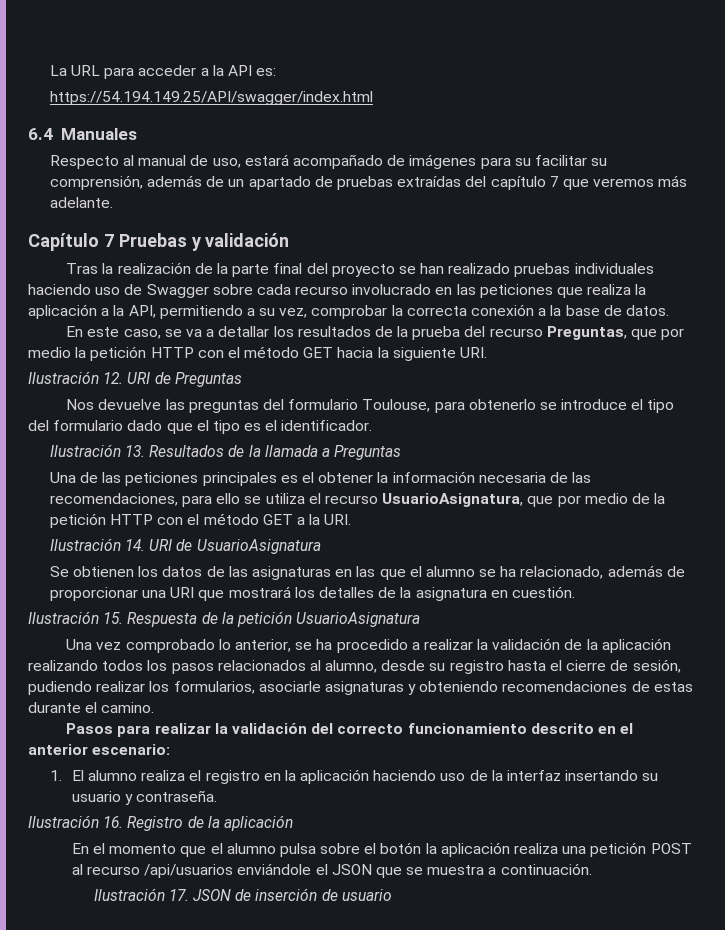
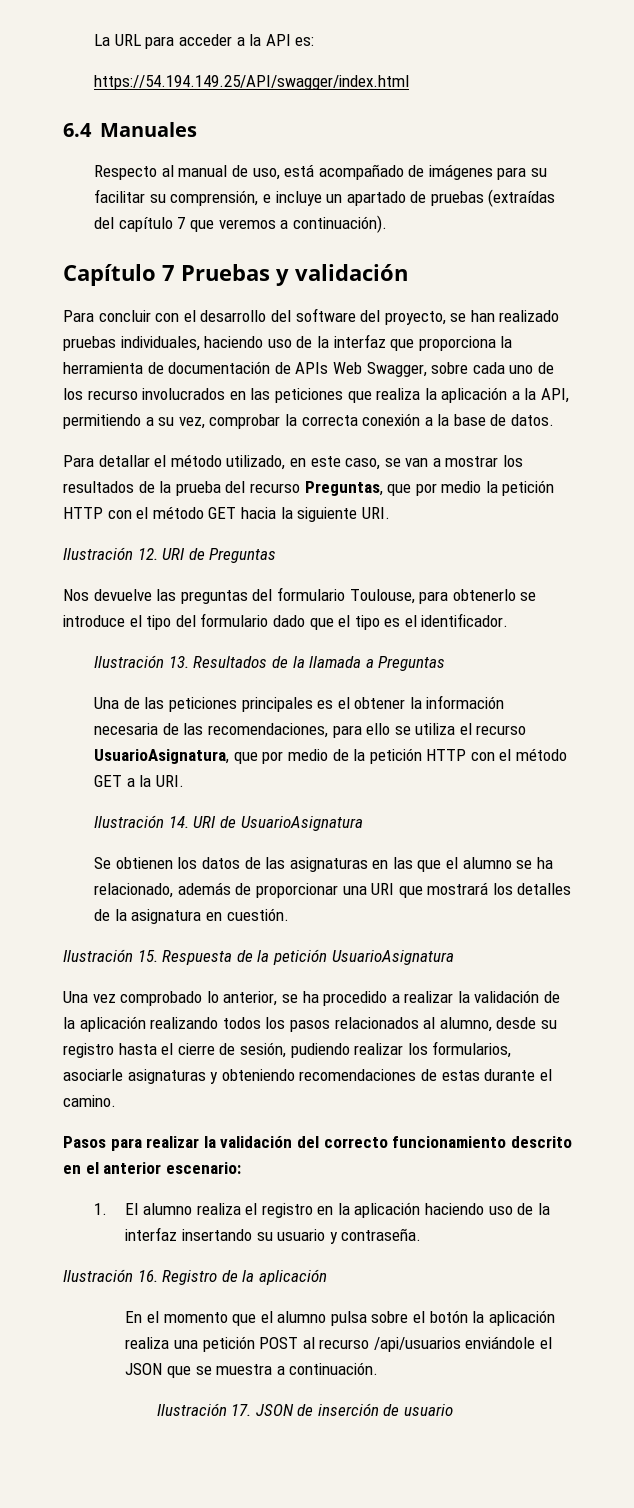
- Respecto al manual de uso, estará acompañado de imágenes para su facilitar su comprensión, además de un apartado de pruebas extraídas del capítulo 7 que veremos más adelante.
+ Respecto al manual de uso, está acompañado de imágenes para su facilitar su comprensión, e incluye un apartado de pruebas (extraídas del capítulo 7 que veremos a continuación).
- Tras la realización de la parte final del proyecto se han realizado pruebas individuales haciendo uso de Swagger sobre cada recurso involucrado en las peticiones que realiza la aplicación a la API, permitiendo a su vez, comprobar la correcta conexión a la base de datos.
+ Para concluir con el desarrollo del software del proyecto, se han realizado pruebas individuales, haciendo uso de la interfaz que proporciona la herramienta de documentación de APIs Web Swagger, sobre cada uno de los recurso involucrados en las peticiones que realiza la aplicación a la API, permitiendo a su vez, comprobar la correcta conexión a la base de datos.
- En este caso, se va a detallar los resultados de la prueba del recurso Preguntas, que por medio la petición HTTP con el método GET hacia la siguiente URI.
+ Para detallar el método utilizado, en este caso, se van a mostrar los resultados de la prueba del recurso Preguntas, que por medio la petición HTTP con el método GET hacia la siguiente URI.

